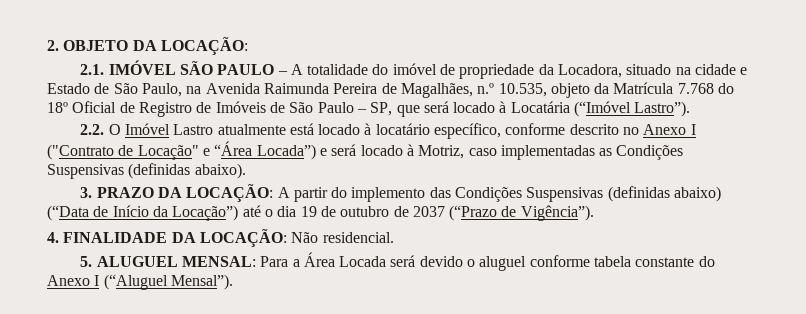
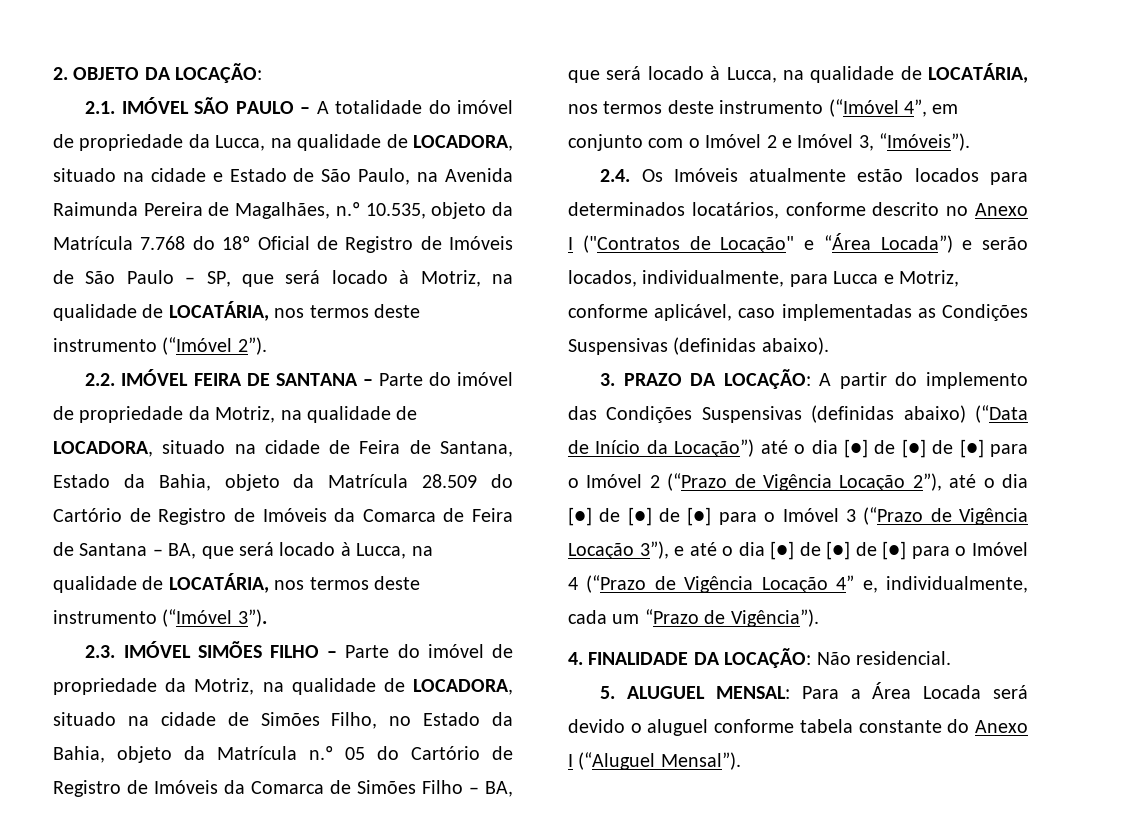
- 2.1. IMÓVEL SÃO PAULO – A totalidade do imóvel de propriedade da Locadora, situado na cidade e Estado de São Paulo, na Avenida Raimunda Pereira de Magalhães, n.º 10.535, objeto da Matrícula 7.768 do 18º Oficial de Registro de Imóveis de São Paulo – SP, que será locado à Locatária (“Imóvel Lastro”).
- 2.2. O Imóvel Lastro atualmente está locado à locatário específico, conforme descrito no Anexo I ("Contrato de Locação" e “Área Locada”) e será locado à Motriz, caso implementadas as Condições Suspensivas (definidas abaixo).
+ 2.1. IMÓVEL SÃO PAULO – A totalidade do imóvel de propriedade da Lucca, na qualidade de LOCADORA, situado na cidade e Estado de São Paulo, na Avenida Raimunda Pereira de Magalhães, n.º 10.535, objeto da Matrícula 7.768 do 18º Oficial de Registro de Imóveis de São Paulo – SP, que será locado à Motriz, na qualidade de LOCATÁRIA, nos termos deste instrumento (“Imóvel 2”).
+ 2.2. IMÓVEL FEIRA DE SANTANA – Parte do imóvel de propriedade da Motriz, na qualidade de LOCADORA, situado na cidade de Feira de Santana, Estado da Bahia, objeto da Matrícula 28.509 do Cartório de Registro de Imóveis da Comarca de Feira de Santana – BA, que será locado à Lucca, na qualidade de LOCATÁRIA, nos termos deste instrumento (“Imóvel 3”).
+ 2.3. IMÓVEL SIMÕES FILHO – Parte do imóvel de propriedade da Motriz, na qualidade de LOCADORA, situado na cidade de Simões Filho, no Estado da Bahia, objeto da Matrícula n.º 05 do Cartório de Registro de Imóveis da Comarca de Simões Filho – BA, que será locado à Lucca, na qualidade de LOCATÁRIA, nos termos deste instrumento (“Imóvel 4”, em conjunto com o Imóvel 2 e Imóvel 3, “Imóveis”).
+ 2.4. Os Imóveis atualmente estão locados para determinados locatários, conforme descrito no Anexo I ("Contratos de Locação" e “Área Locada”) e serão locados, individualmente, para Lucca e Motriz, conforme aplicável, caso implementadas as Condições Suspensivas (definidas abaixo).
- 3. PRAZO DA LOCAÇÃO: A partir do implemento das Condições Suspensivas (definidas abaixo) (“Data de Início da Locação”) até o dia 19 de outubro de 2037 (“Prazo de Vigência”).
+ 3. PRAZO DA LOCAÇÃO: A partir do implemento das Condições Suspensivas (definidas abaixo) (“Data de Início da Locação”) até o dia [●] de [●] de [●] para o Imóvel 2 (“Prazo de Vigência Locação 2”), até o dia [●] de [●] de [●] para o Imóvel 3 (“Prazo de Vigência Locação 3”), e até o dia [●] de [●] de [●] para o Imóvel 4 (“Prazo de Vigência Locação 4” e, individualmente, cada um “Prazo de Vigência”).

